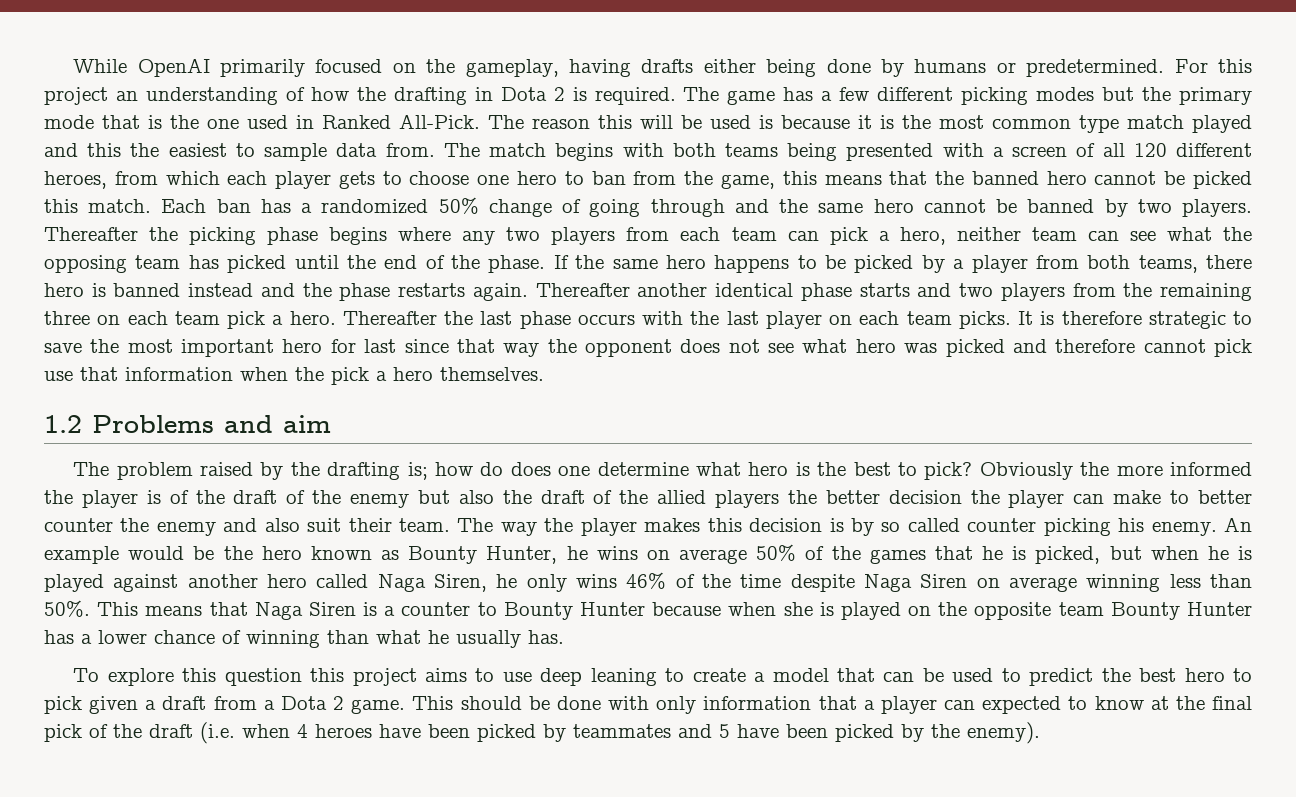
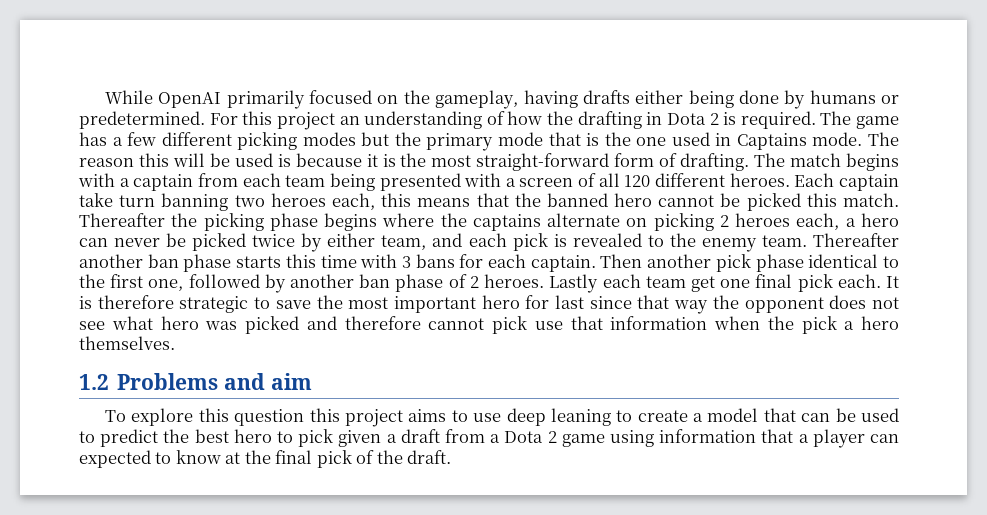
- The game has a few different picking modes but the primary mode that is the one used in Ranked All-Pick.
+ The game has a few different picking modes but the primary mode that is the one used in Captains mode.
- The reason this will be used is because it is the most common type match played and this the easiest to sample data from. The match begins with both teams being presented with a screen of all 120 different heroes, from which each player gets to choose one hero to ban from the game, this means that the banned hero cannot be picked this match.
+ The reason this will be used is because it is the most straight-forward form of drafting. The match begins with a captain from each team being presented with a screen of all 120 different heroes. Each captain take turn banning two heroes each, this means that the banned hero cannot be picked this match.
- Each ban has a randomized 50% change of going through and the same hero cannot be banned by two players.
- Thereafter the picking phase begins where any two players from each team can pick a hero, neither team can see what the opposing team has picked until the end of the phase. If the same hero happens to be picked by a player from both teams, there hero is banned instead and the phase restarts again. Thereafter another identical phase starts and two players from the remaining three on each team pick a hero. Thereafter the last phase occurs with the last player on each team picks.
+ Thereafter the picking phase begins where the captains alternate on picking 2 heroes each, a hero can never be picked twice by either team, and each pick is revealed to the enemy team. Thereafter another ban phase starts this time with 3 bans for each captain. Then another pick phase identical to the first one, followed by another ban phase of 2 heroes. Lastly each team get one final pick each.
- The problem raised by the drafting is; how do does one determine what hero is the best to pick? Obviously the more informed the player is of the draft of the enemy but also the draft of the allied players the better decision the player can make to better counter the enemy and also suit their team. The way the player makes this decision is by so called counter picking his enemy. An example would be the hero known as Bounty Hunter, he wins on average 50% of the games that he is picked, but when he is played against another hero called Naga Siren, he only wins 46% of the time despite Naga Siren on average winning less than 50%. This means that Naga Siren is a counter to Bounty Hunter because when she is played on the opposite team Bounty Hunter has a lower chance of winning than what he usually has.
- To explore this question this project aims to use deep leaning to create a model that can be used to predict the best hero to pick given a draft from a Dota 2 game. This should be done with only information that a player can expected to know at the final pick of the draft (i.e. when 4 heroes have been picked by teammates and 5 have been picked by the enemy).
+ To explore this question this project aims to use deep leaning to create a model that can be used to predict the best hero to pick given a draft from a Dota 2 game using information that a player can expected to know at the final pick of the draft.

